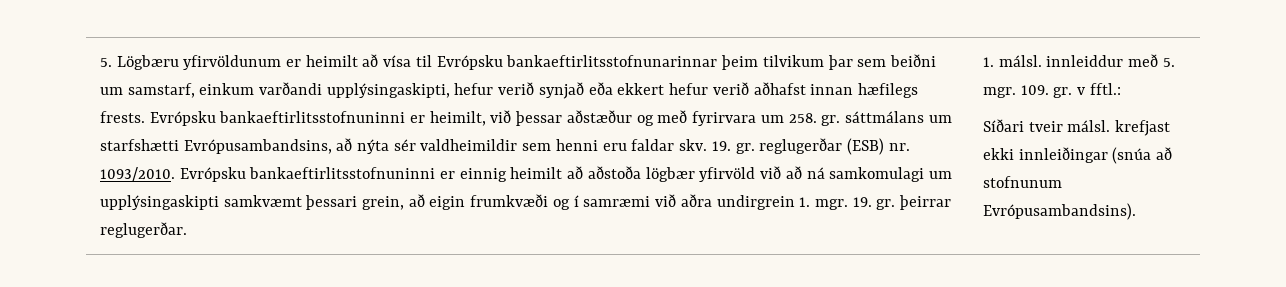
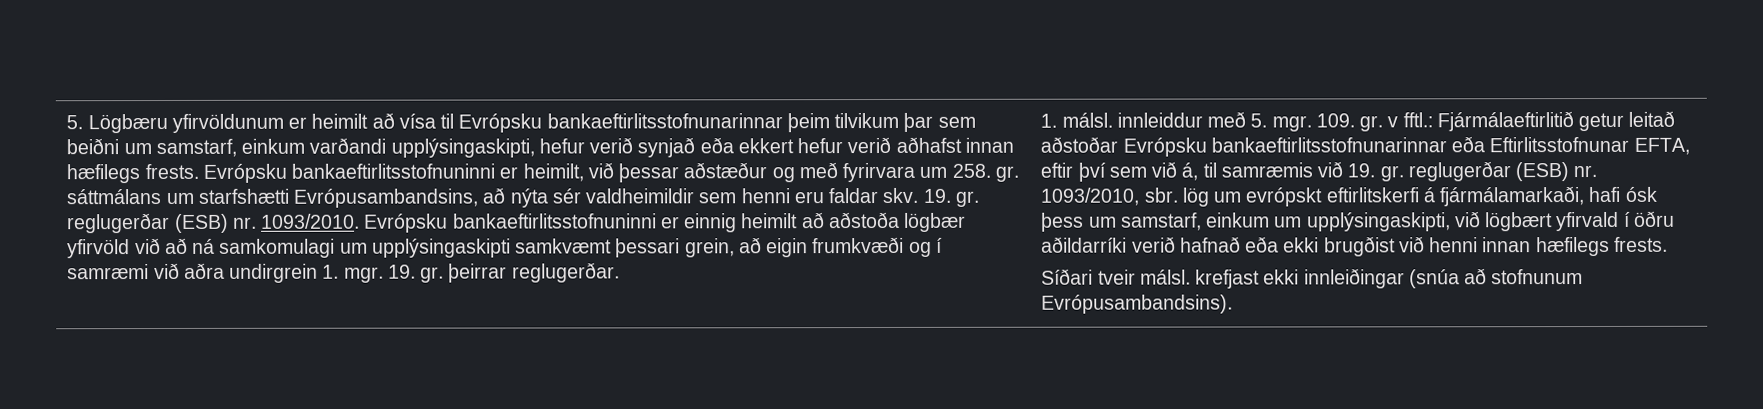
- 109. gr. v fftl.:
+ 109. gr. v fftl.: Fjármálaeftirlitið getur leitað aðstoðar Evrópsku bankaeftirlitsstofnunarinnar eða Eftirlitsstofnunar EFTA, eftir því sem við á, til samræmis við 19. gr. reglugerðar (ESB) nr. 1093/2010, sbr. lög um evrópskt eftirlitskerfi á fjármálamarkaði, hafi ósk þess um samstarf, einkum um upplýsingaskipti, við lögbært yfirvald í öðru aðildarríki verið hafnað eða ekki brugðist við henni innan hæfilegs frests.

